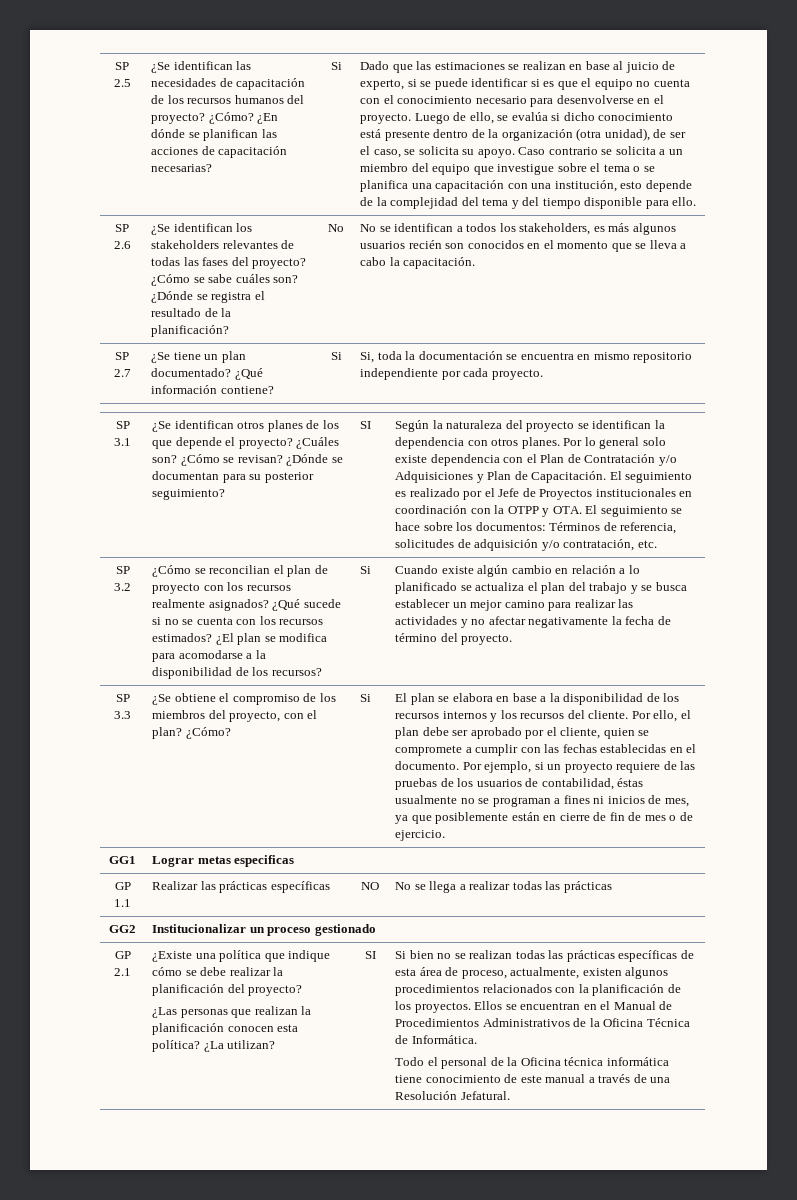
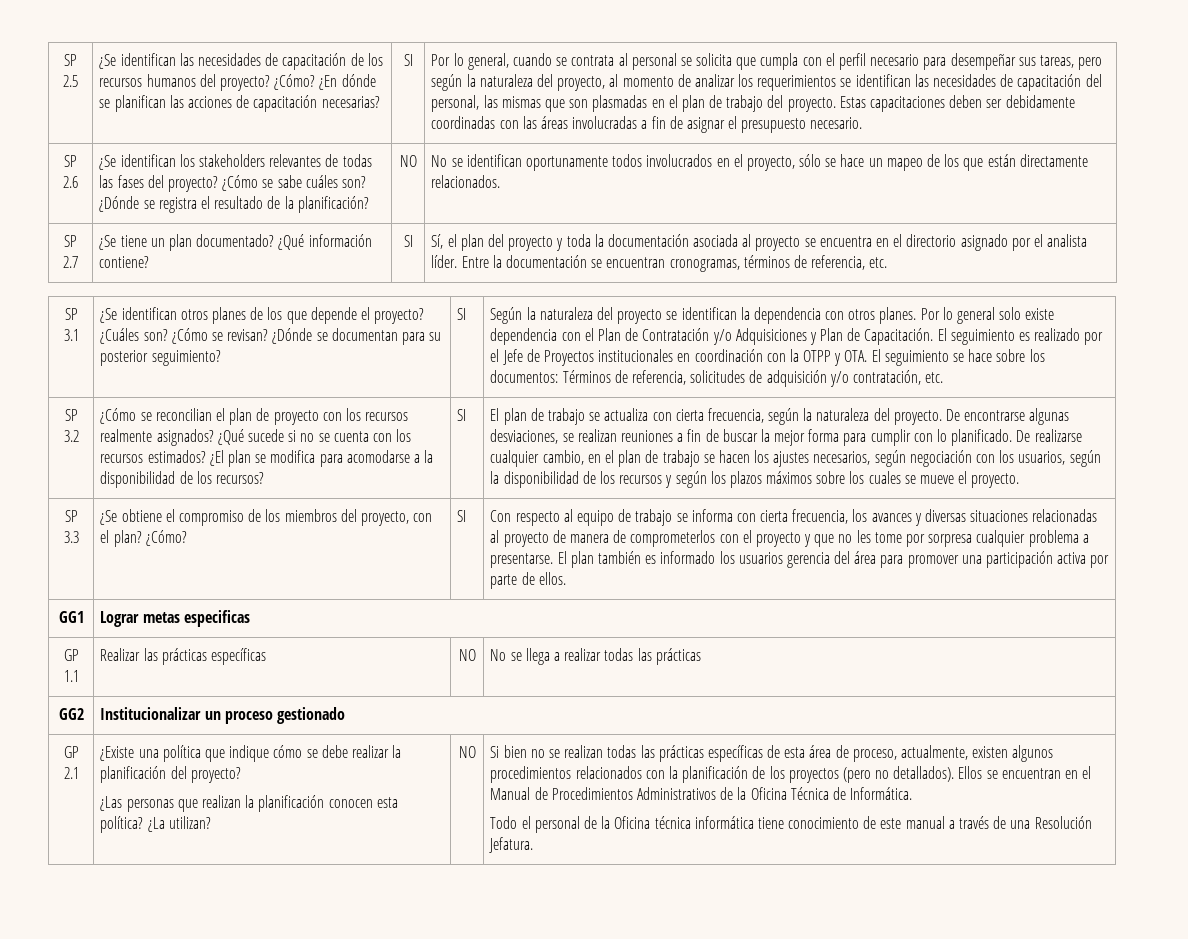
- Si | Dado que las estimaciones se realizan en base al juicio de experto, si se puede identificar si es que el equipo no cuenta con el conocimiento necesario para desenvolverse en el proyecto. Luego de ello, se evalúa si dicho conocimiento está presente dentro de la organización (otra unidad), de ser el caso, se solicita su apoyo. Caso contrario se solicita a un miembro del equipo que investigue sobre el tema o se planifica una capacitación con una institución, esto depende de la complejidad del tema y del tiempo disponible para ello.
+ SI | Por lo general, cuando se contrata al personal se solicita que cumpla con el perfil necesario para desempeñar sus tareas, pero según la naturaleza del proyecto, al momento de analizar los requerimientos se identifican las necesidades de capacitación del personal, las mismas que son plasmadas en el plan de trabajo del proyecto. Estas capacitaciones deben ser debidamente coordinadas con las áreas involucradas a fin de asignar el presupuesto necesario.
- ¿Dónde se registra el resultado de la planificación? | No
+ ¿Dónde se registra el resultado de la planificación? | NO
- No se identifican a todos los stakeholders, es más algunos usuarios recién son conocidos en el momento que se lleva a cabo la capacitación.
+ No se identifican oportunamente todos involucrados en el proyecto, sólo se hace un mapeo de los que están directamente relacionados.
- Si | Si, toda la documentación se encuentra en mismo repositorio independiente por cada proyecto.
+ SI | Sí, el plan del proyecto y toda la documentación asociada al proyecto se encuentra en el directorio asignado por el analista líder. Entre la documentación se encuentran cronogramas, términos de referencia, etc.
- Si | Cuando existe algún cambio en relación a lo planificado se actualiza el plan del trabajo y se busca establecer un mejor camino para realizar las actividades y no afectar negativamente la fecha de término del proyecto.
+ SI | El plan de trabajo se actualiza con cierta frecuencia, según la naturaleza del proyecto. De encontrarse algunas desviaciones, se realizan reuniones a fin de buscar la mejor forma para cumplir con lo planificado. De realizarse cualquier cambio, en el plan de trabajo se hacen los ajustes necesarios, según negociación con los usuarios, según la disponibilidad de los recursos y según los plazos máximos sobre los cuales se mueve el proyecto.
- Si | El plan se elabora en base a la disponibilidad de los recursos internos y los recursos del cliente. Por ello, el plan debe ser aprobado por el cliente, quien se compromete a cumplir con las fechas establecidas en el documento. Por ejemplo, si un proyecto requiere de las pruebas de los usuarios de contabilidad, éstas usualmente no se programan a fines ni inicios de mes, ya que posiblemente están en cierre de fin de mes o de ejercicio.
+ SI | Con respecto al equipo de trabajo se informa con cierta frecuencia, los avances y diversas situaciones relacionadas al proyecto de manera de comprometerlos con el proyecto y que no les tome por sorpresa cualquier problema a presentarse. El plan también es informado los usuarios gerencia del área para promover una participación activa por parte de ellos.
- ¿La utilizan? | SI
+ ¿La utilizan? | NO
- Si bien no se realizan todas las prácticas específicas de esta área de proceso, actualmente, existen algunos procedimientos relacionados con la planificación de los proyectos.
+ Si bien no se realizan todas las prácticas específicas de esta área de proceso, actualmente, existen algunos procedimientos relacionados con la planificación de los proyectos (pero no detallados).
- Todo el personal de la Oficina técnica informática tiene conocimiento de este manual a través de una Resolución Jefatural.
+ Todo el personal de la Oficina técnica informática tiene conocimiento de este manual a través de una Resolución Jefatura.

